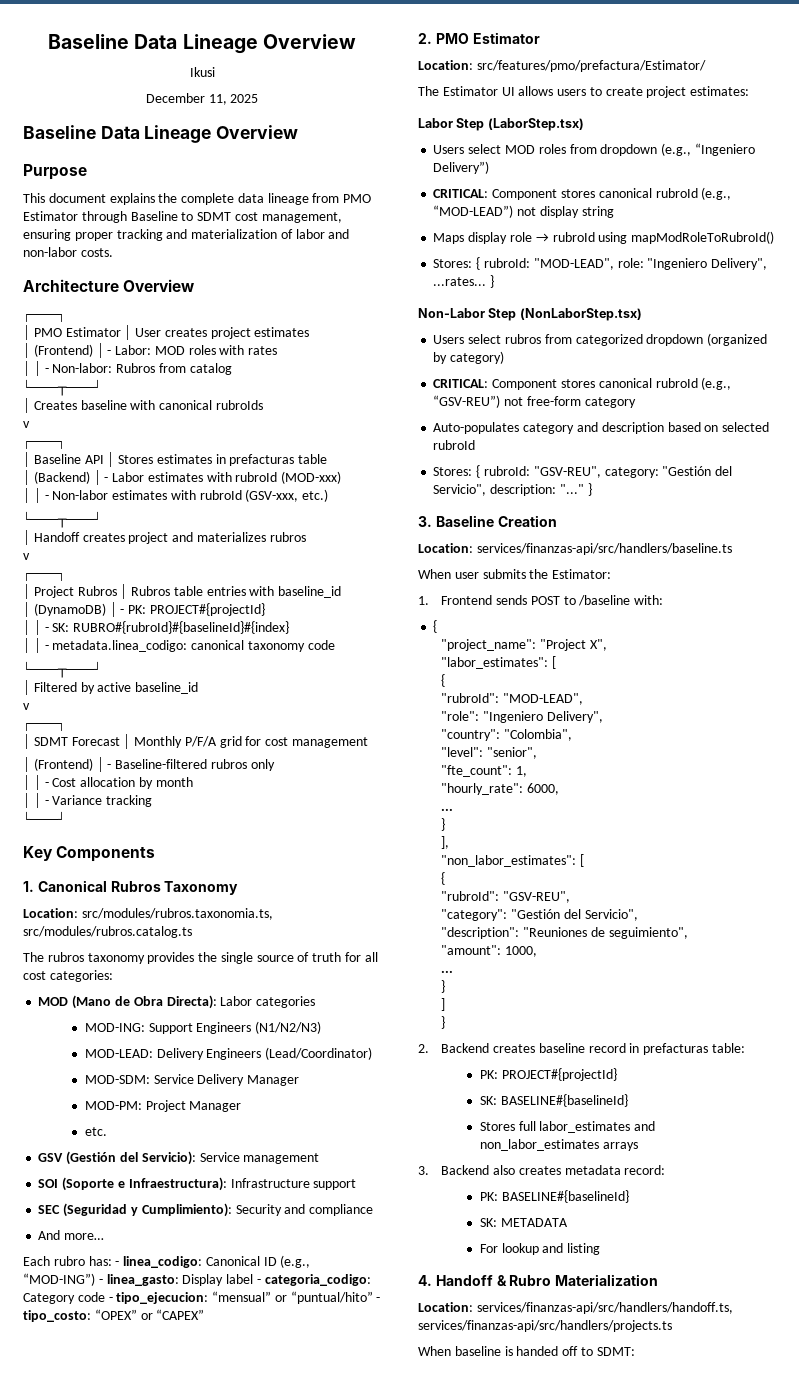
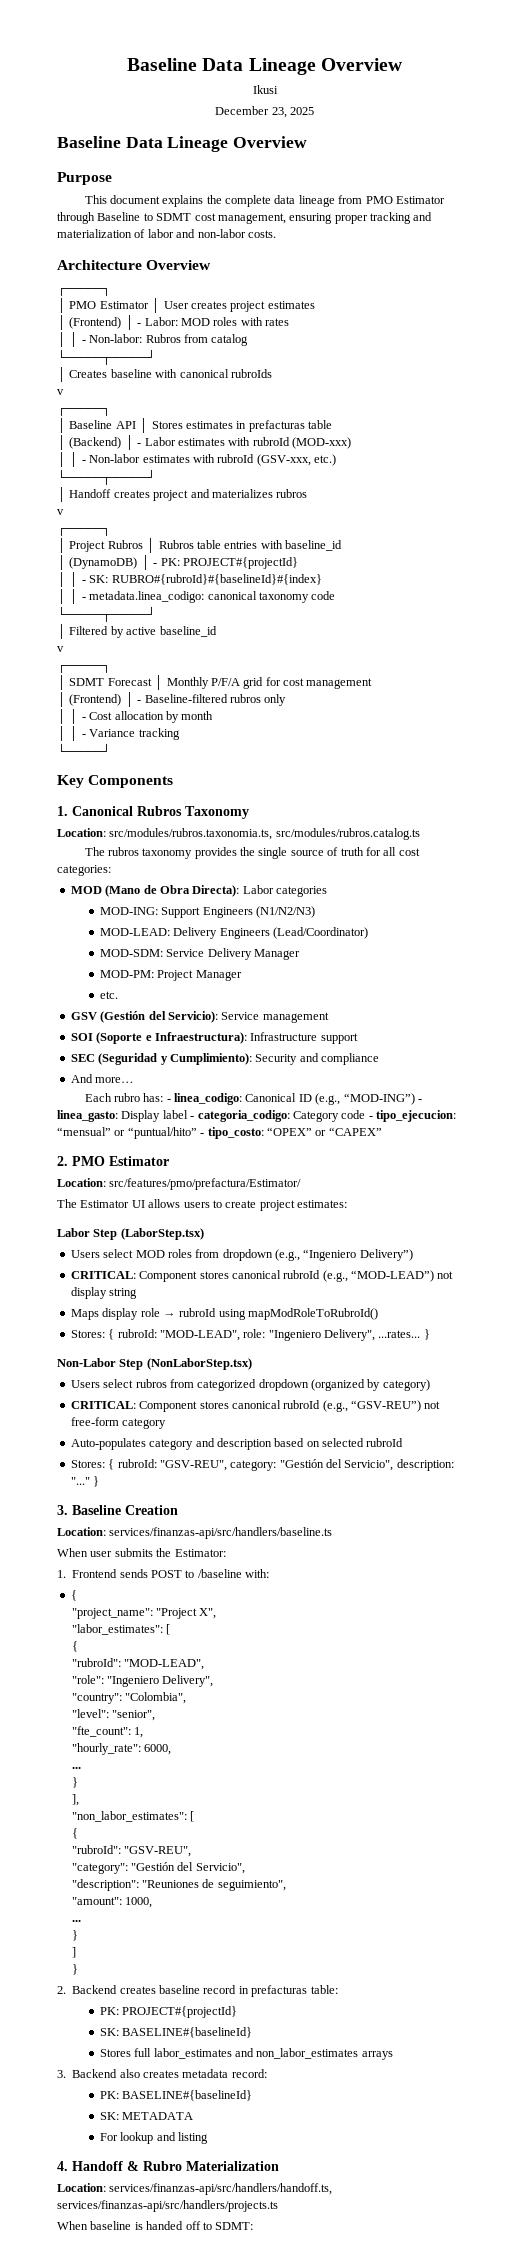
- December 11, 2025
+ December 23, 2025

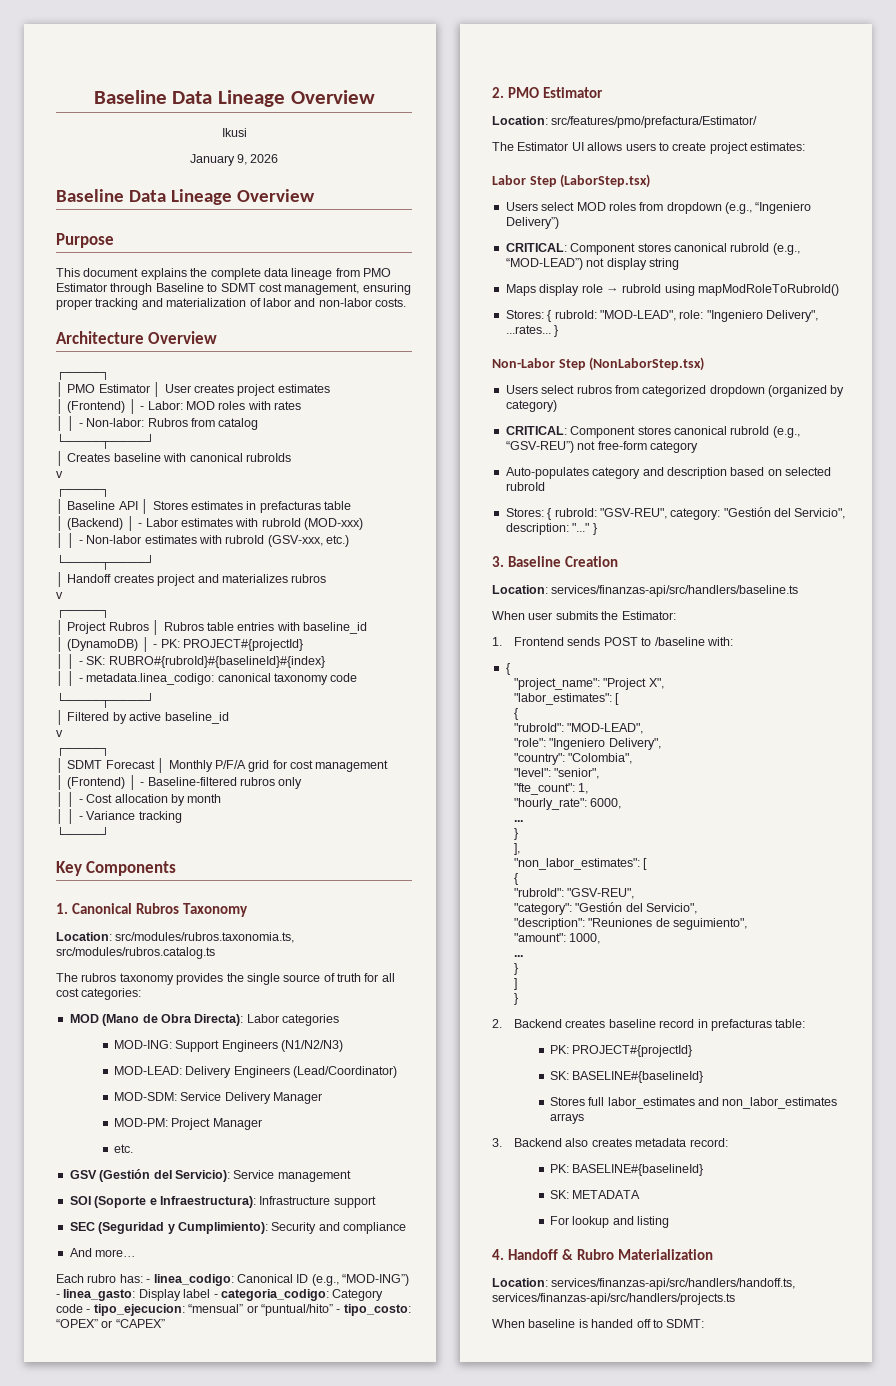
- December 23, 2025
+ January 9, 2026

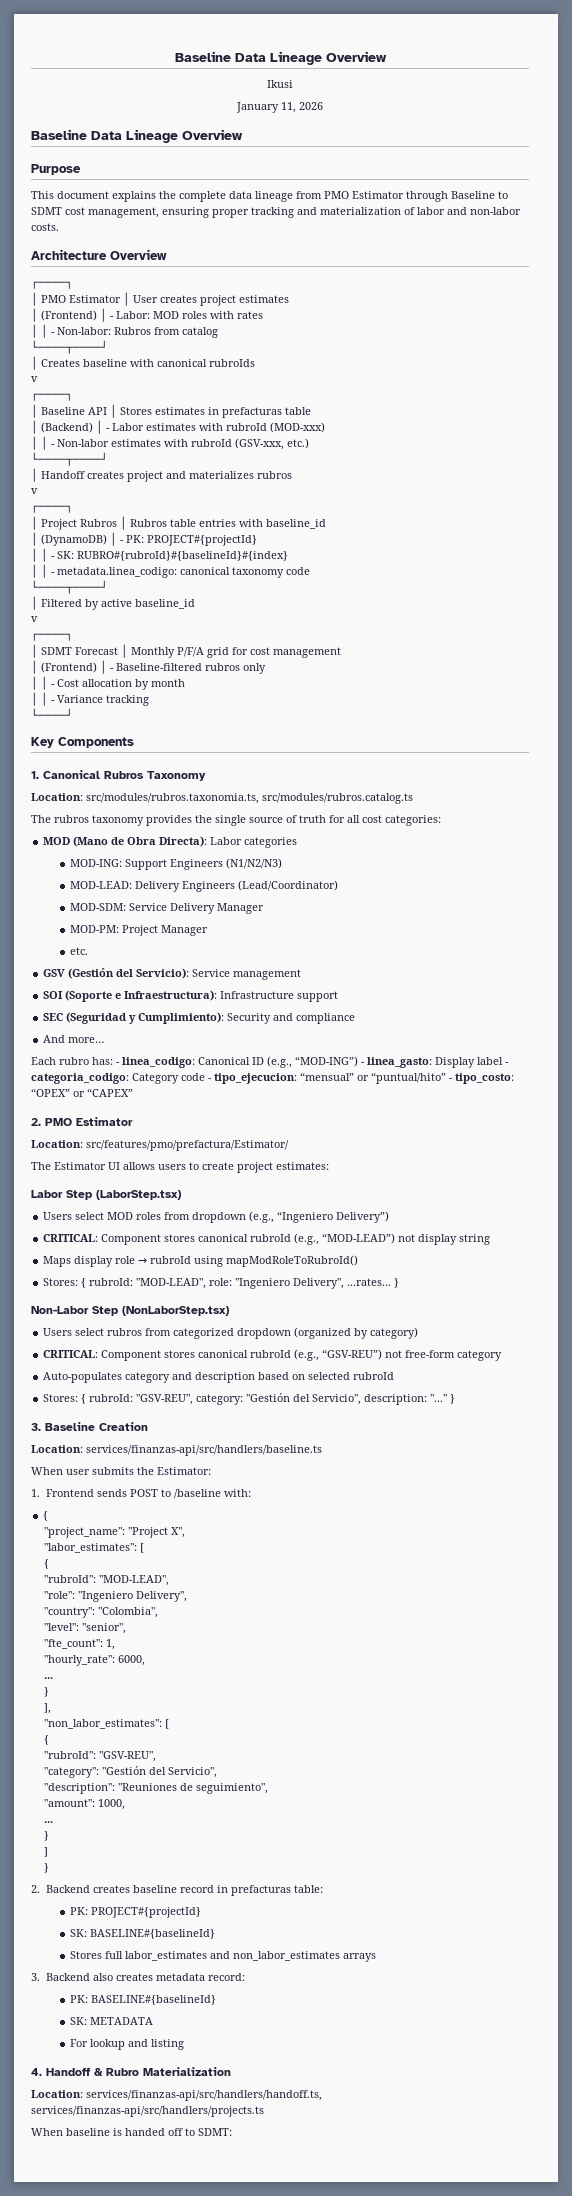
- January 9, 2026
+ January 11, 2026

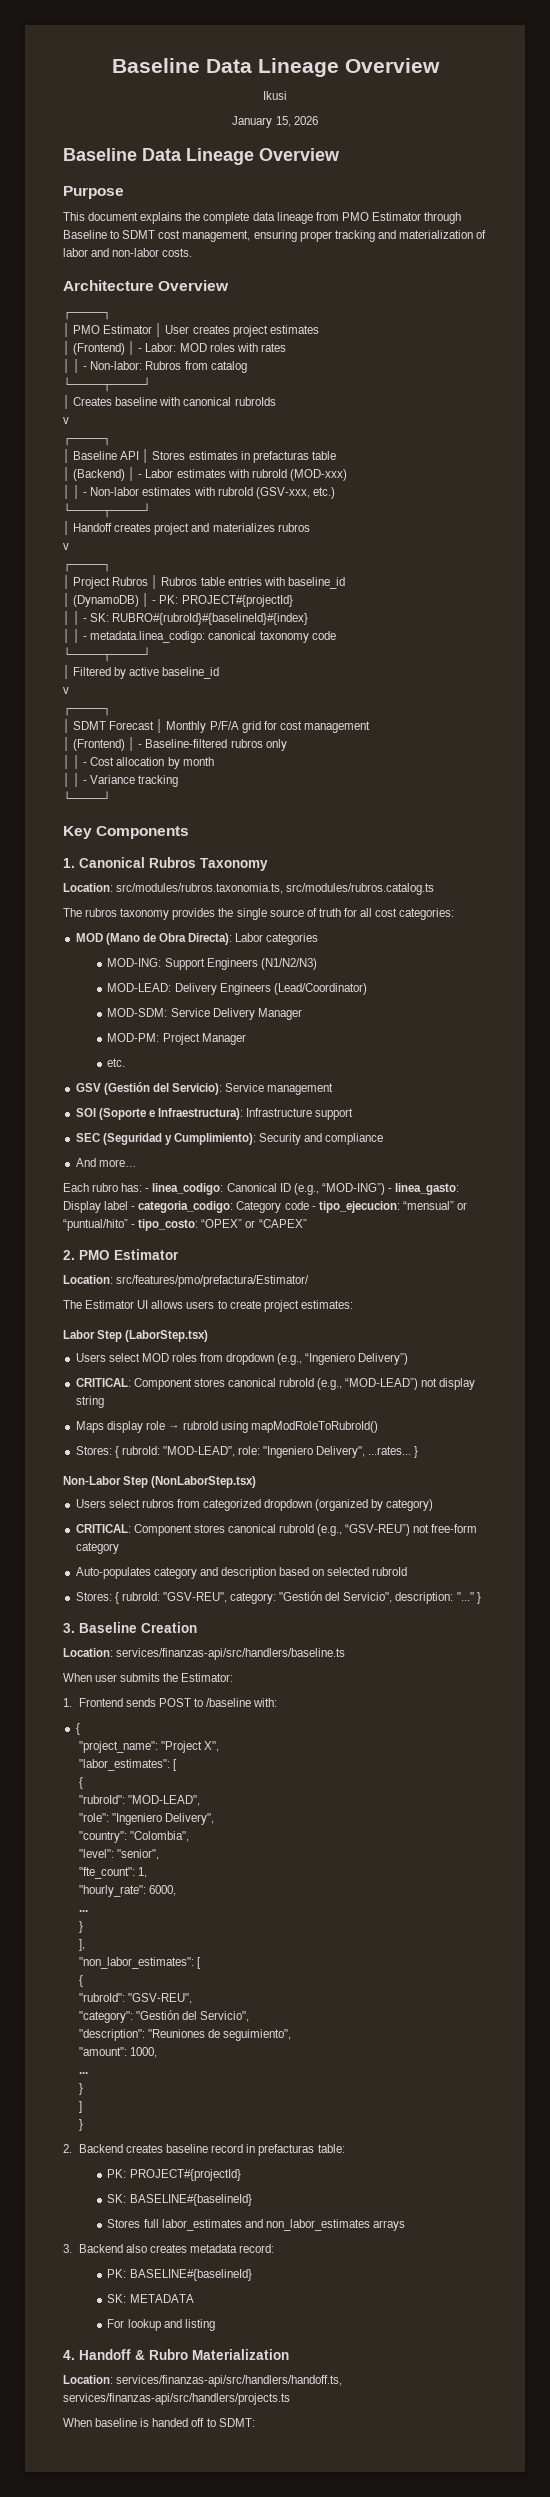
- January 11, 2026
+ January 15, 2026

